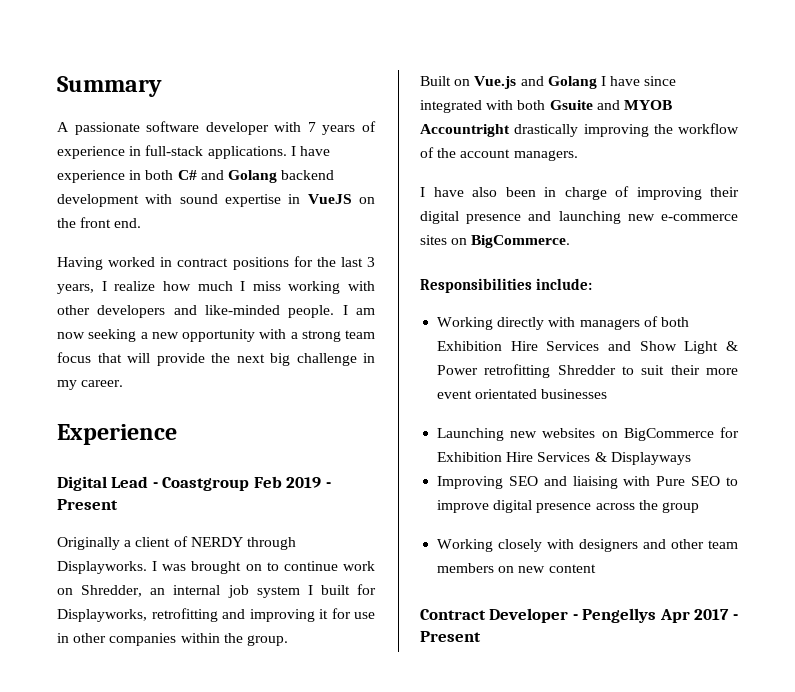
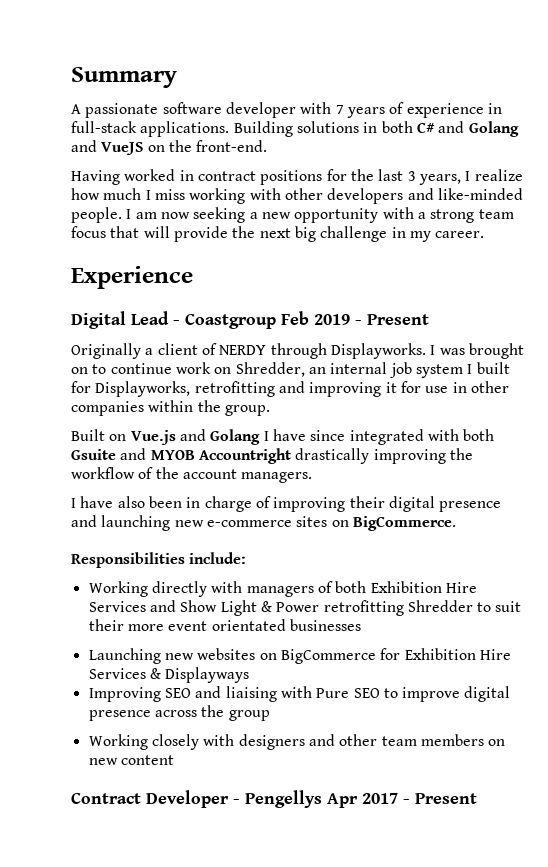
- I have experience in both C# and Golang backend development with sound expertise in VueJS on the front end.
+ Building solutions in both C# and Golang and VueJS on the front-end.

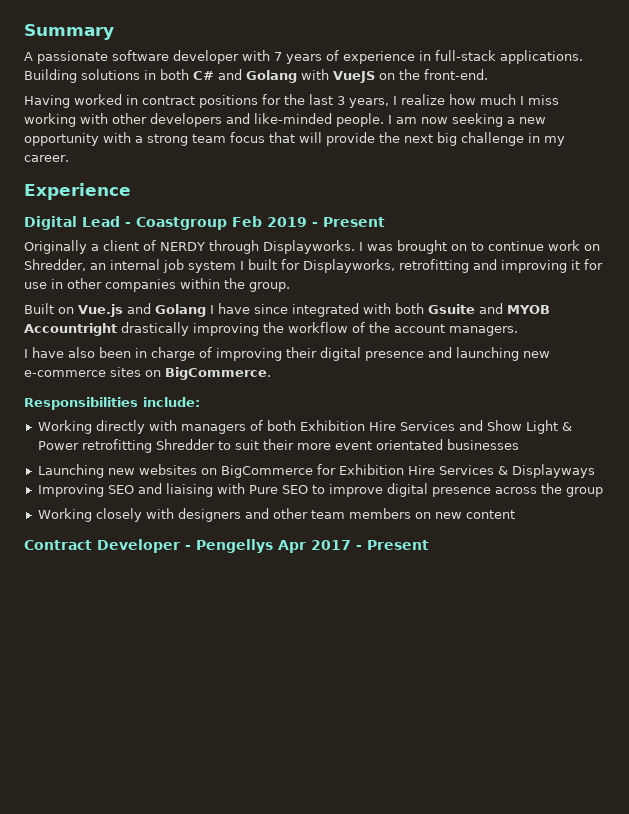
- Building solutions in both C# and Golang and VueJS on the front-end.
+ Building solutions in both C# and Golang with VueJS on the front-end.

